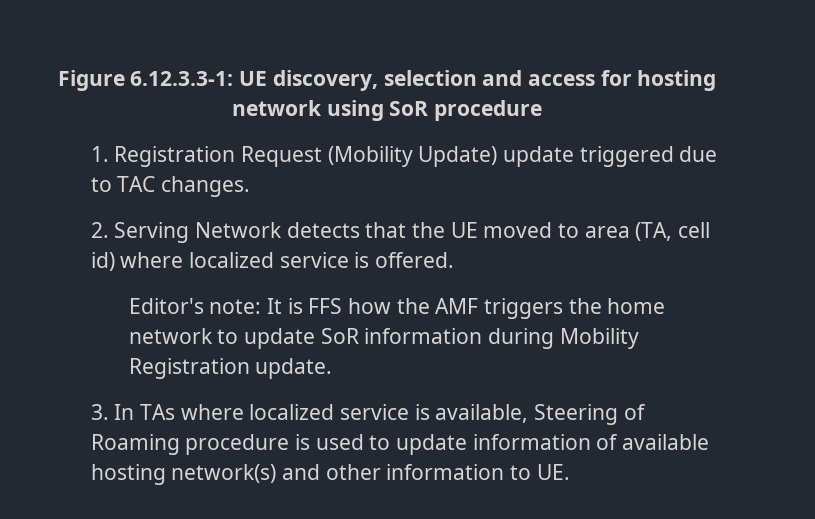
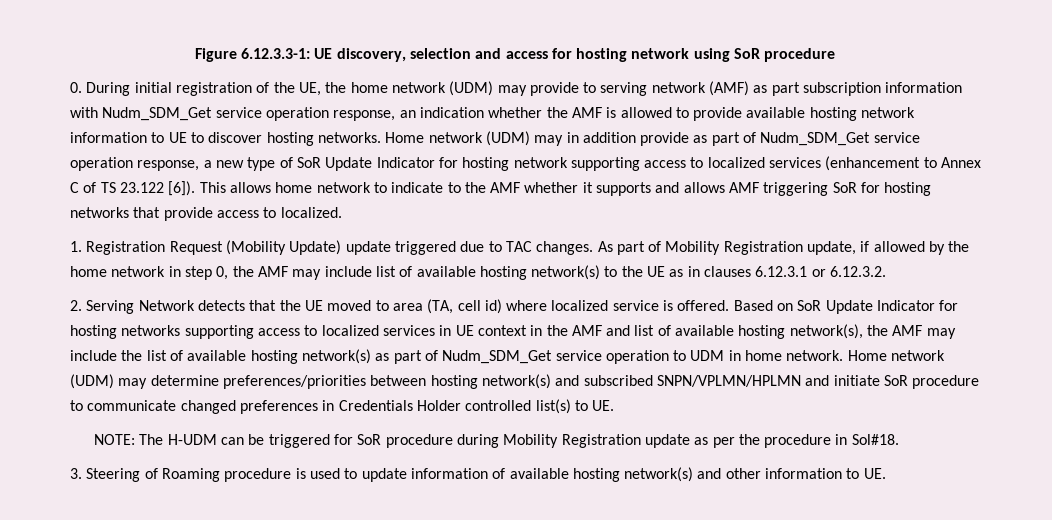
+ 0. During initial registration of the UE, the home network (UDM) may provide to serving network (AMF) as part subscription information with Nudm_SDM_Get service operation response, an indication whether the AMF is allowed to provide available hosting network information to UE to discover hosting networks. Home network (UDM) may in addition provide as part of Nudm_SDM_Get service operation response, a new type of SoR Update Indicator for hosting network supporting access to localized services (enhancement to Annex C of TS 23.122 [6]). This allows home network to indicate to the AMF whether it supports and allows AMF triggering SoR for hosting networks that provide access to localized.
+ As part of Mobility Registration update, if allowed by the home network in step 0, the AMF may include list of available hosting network(s) to the UE as in clauses 6.12.3.1 or 6.12.3.2.
- 2. Serving Network detects that the UE moved to area (TA, cell id) where localized service is offered.
- Editor's note: It is FFS how the AMF triggers the home network to update SoR information during Mobility Registration update.
- 3. In TAs where localized service is available, Steering of Roaming procedure is used to update information of available hosting network(s) and other information to UE.
+ 2. Serving Network detects that the UE moved to area (TA, cell id) where localized service is offered. Based on SoR Update Indicator for hosting networks supporting access to localized services in UE context in the AMF and list of available hosting network(s), the AMF may include the list of available hosting network(s) as part of Nudm_SDM_Get service operation to UDM in home network. Home network (UDM) may determine preferences/priorities between hosting network(s) and subscribed SNPN/VPLMN/HPLMN and initiate SoR procedure to communicate changed preferences in Credentials Holder controlled list(s) to UE.
+ NOTE: The H-UDM can be triggered for SoR procedure during Mobility Registration update as per the procedure in Sol#18.
+ 3. Steering of Roaming procedure is used to update information of available hosting network(s) and other information to UE.

